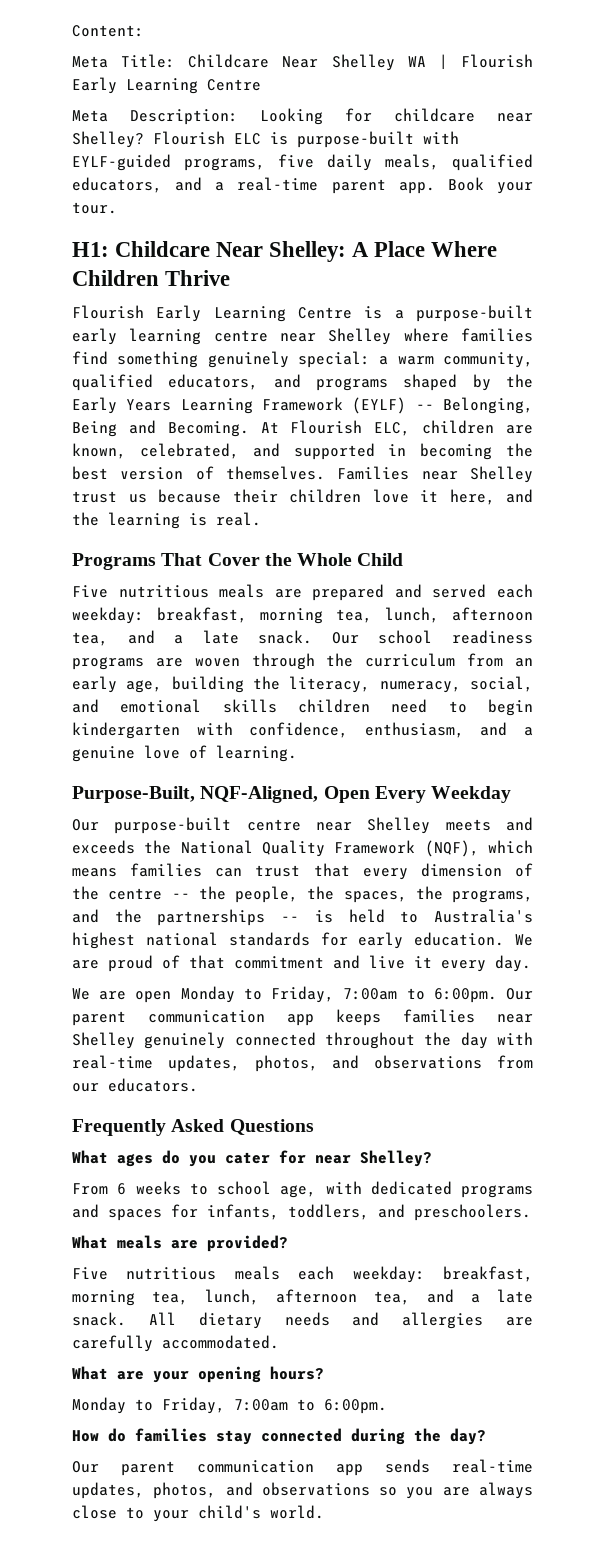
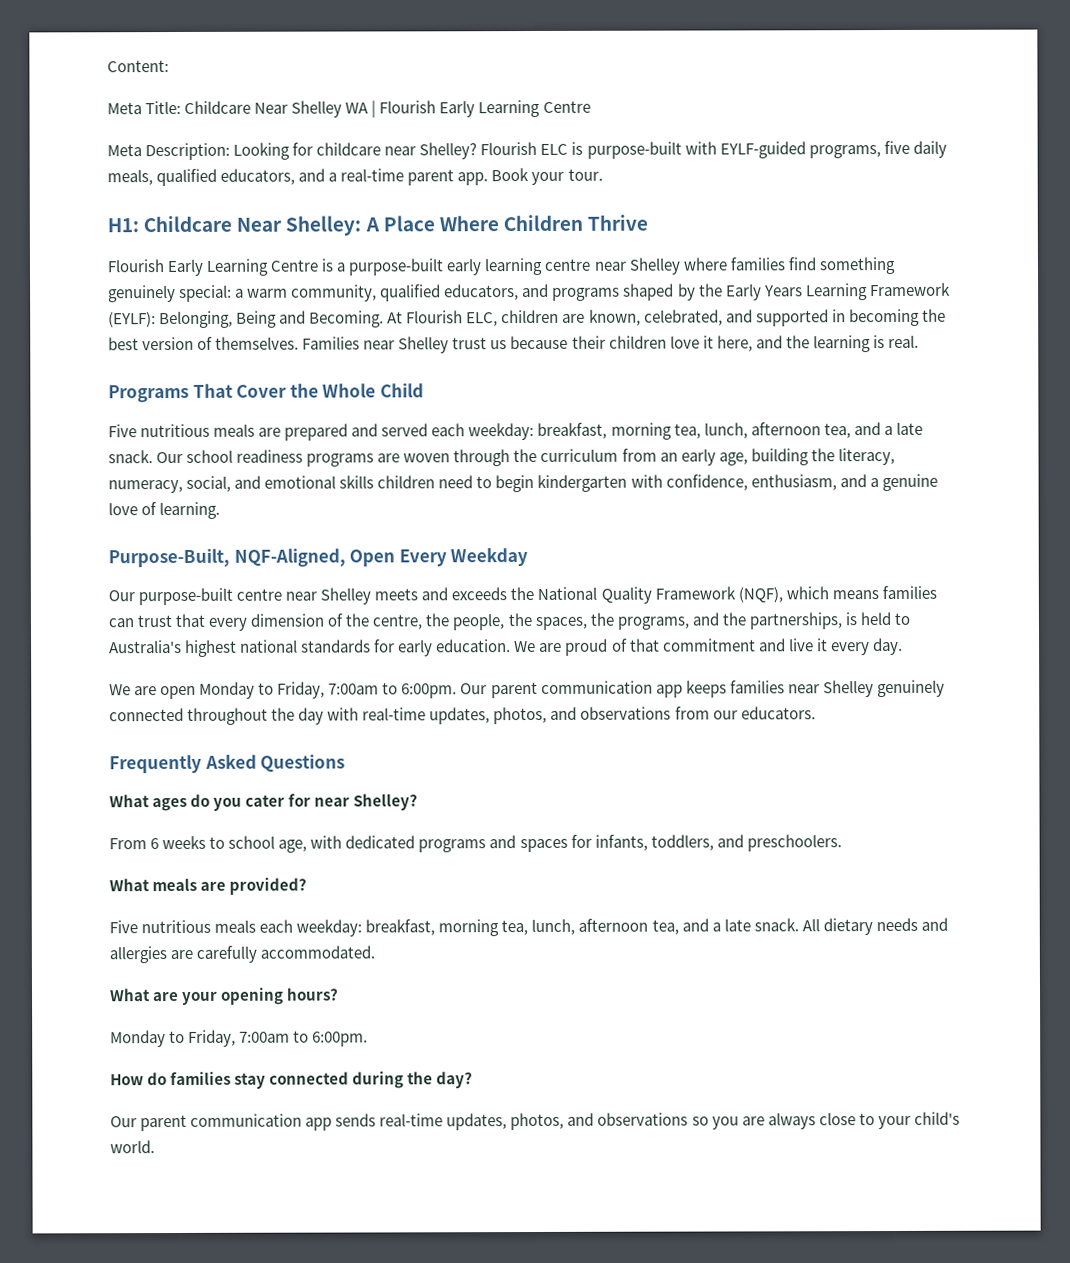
- Flourish Early Learning Centre is a purpose-built early learning centre near Shelley where families find something genuinely special: a warm community, qualified educators, and programs shaped by the Early Years Learning Framework (EYLF) -- Belonging, Being and Becoming.
+ Flourish Early Learning Centre is a purpose-built early learning centre near Shelley where families find something genuinely special: a warm community, qualified educators, and programs shaped by the Early Years Learning Framework (EYLF): Belonging, Being and Becoming.
- Our purpose-built centre near Shelley meets and exceeds the National Quality Framework (NQF), which means families can trust that every dimension of the centre -- the people, the spaces, the programs, and the partnerships -- is held to Australia's highest national standards for early education.
+ Our purpose-built centre near Shelley meets and exceeds the National Quality Framework (NQF), which means families can trust that every dimension of the centre, the people, the spaces, the programs, and the partnerships, is held to Australia's highest national standards for early education.

